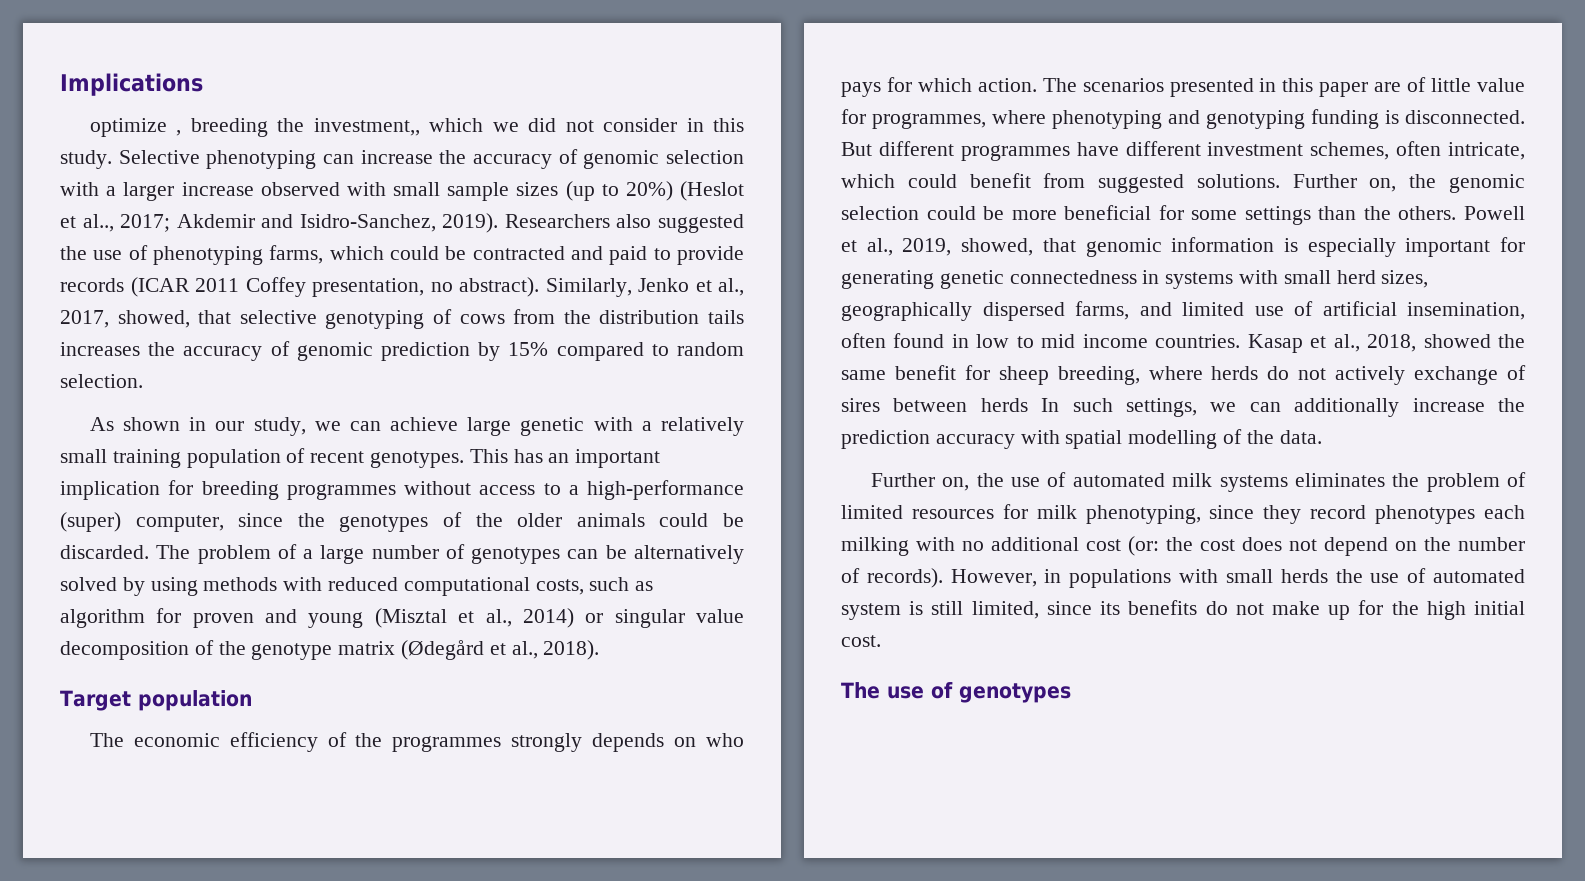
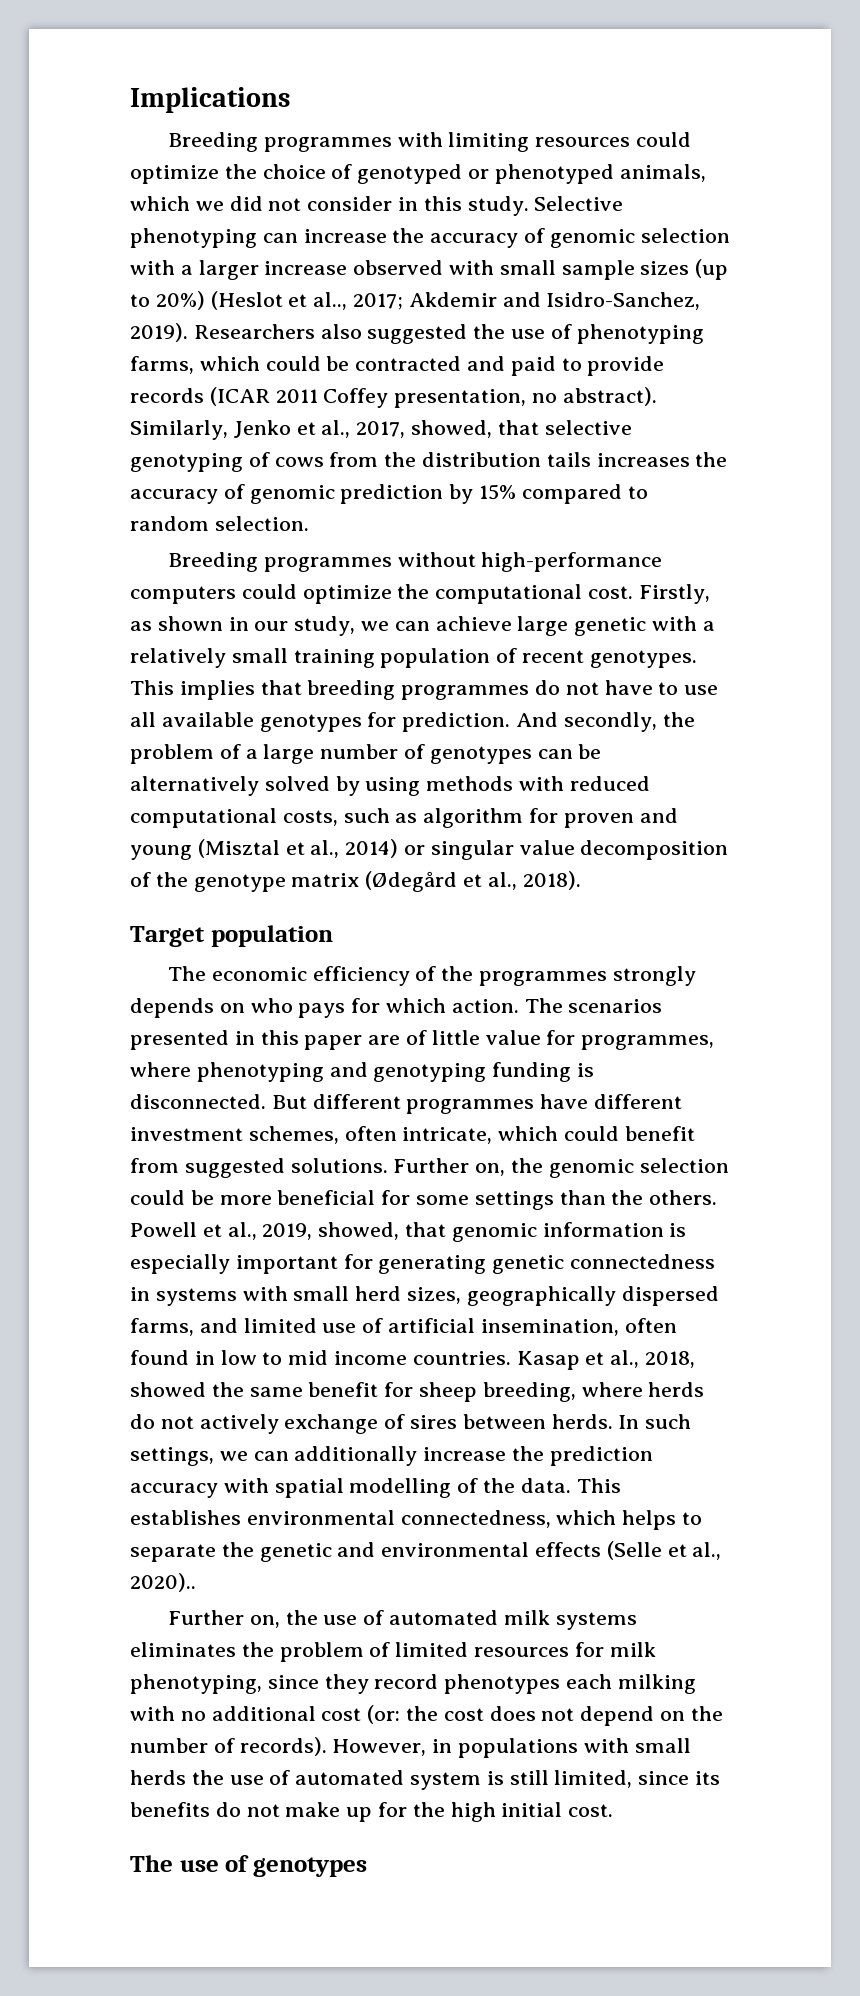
- optimize , breeding the investment,, which we did not consider in this study.
+ Breeding programmes with limiting resources could optimize the choice of genotyped or phenotyped animals, which we did not consider in this study.
- As shown in our study, we can achieve large genetic with a relatively small training population of recent genotypes.
+ Breeding programmes without high-performance computers could optimize the computational cost. Firstly, as shown in our study, we can achieve large genetic with a relatively small training population of recent genotypes.
- This has an important implication for breeding programmes without access to a high-performance (super) computer, since the genotypes of the older animals could be discarded. The problem of a large number of genotypes can be alternatively solved by using methods with reduced computational costs, such as algorithm for proven and young (Misztal et al., 2014) or singular value decomposition of the genotype matrix (Ødegård et al., 2018).
+ This implies that breeding programmes do not have to use all available genotypes for prediction. And secondly, the problem of a large number of genotypes can be alternatively solved by using methods with reduced computational costs, such as algorithm for proven and young (Misztal et al., 2014) or singular value decomposition of the genotype matrix (Ødegård et al., 2018).
- Kasap et al., 2018, showed the same benefit for sheep breeding, where herds do not actively exchange of sires between herds In such settings, we can additionally increase the prediction accuracy with spatial modelling of the data.
+ Kasap et al., 2018, showed the same benefit for sheep breeding, where herds do not actively exchange of sires between herds. In such settings, we can additionally increase the prediction accuracy with spatial modelling of the data. This establishes environmental connectedness, which helps to separate the genetic and environmental effects (Selle et al., 2020)..

